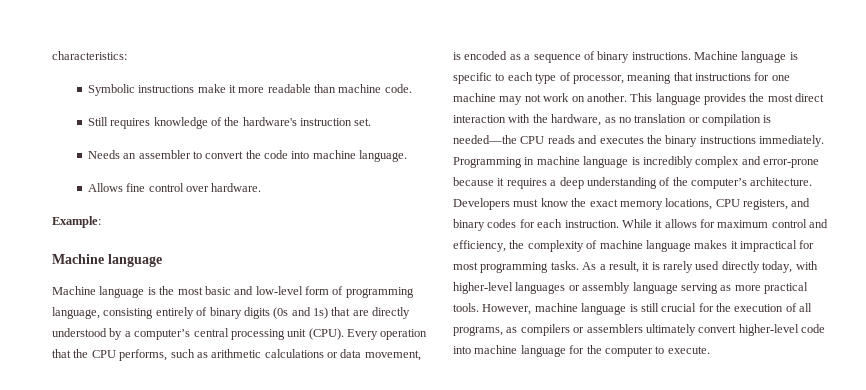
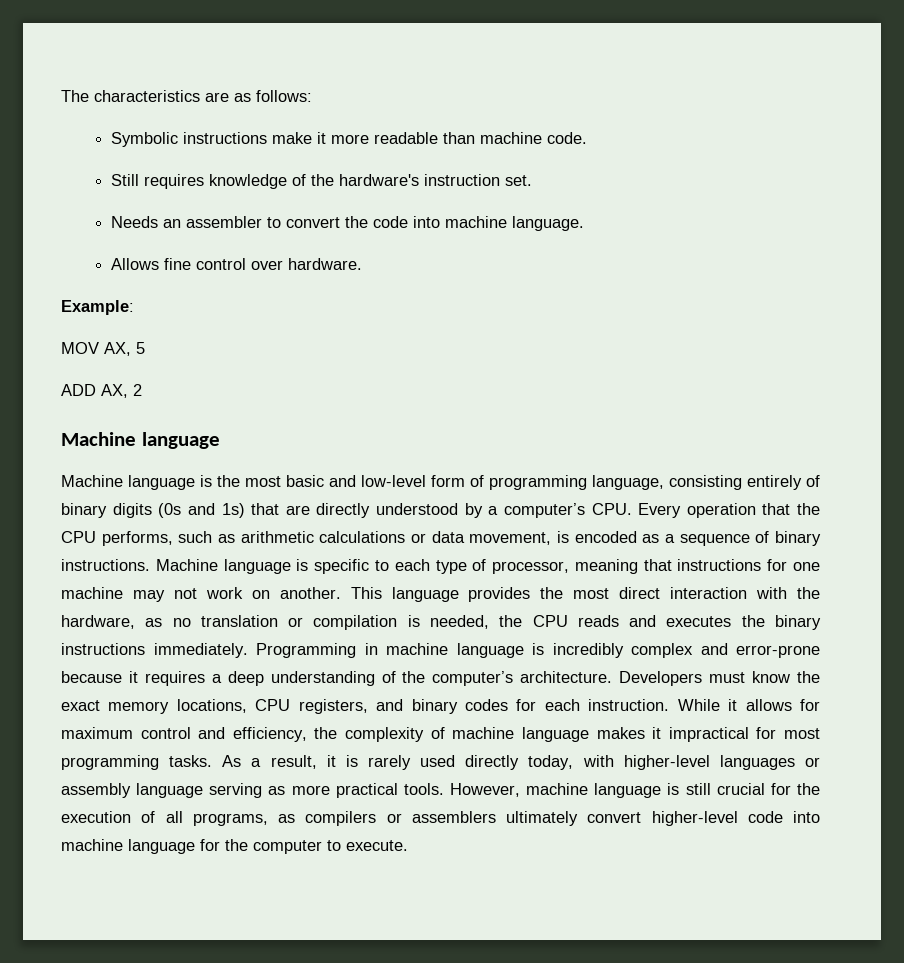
- characteristics:
+ The characteristics are as follows:
+ MOV AX, 5
+ ADD AX, 2
- Machine language is the most basic and low-level form of programming language, consisting entirely of binary digits (0s and 1s) that are directly understood by a computer’s central processing unit (CPU). Every operation that the CPU performs, such as arithmetic calculations or data movement, is encoded as a sequence of binary instructions.
+ Machine language is the most basic and low-level form of programming language, consisting entirely of binary digits (0s and 1s) that are directly understood by a computer’s CPU. Every operation that the CPU performs, such as arithmetic calculations or data movement, is encoded as a sequence of binary instructions.
- This language provides the most direct interaction with the hardware, as no translation or compilation is needed—the CPU reads and executes the binary instructions immediately.
+ This language provides the most direct interaction with the hardware, as no translation or compilation is needed, the CPU reads and executes the binary instructions immediately.

